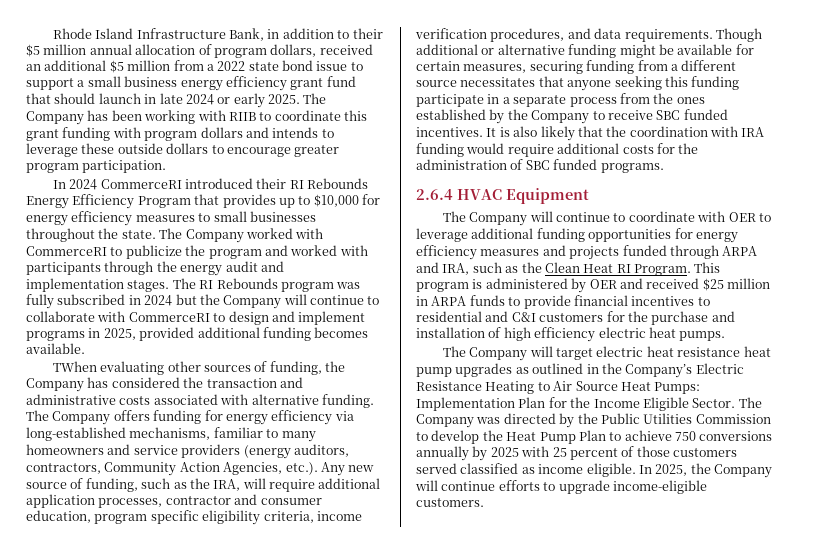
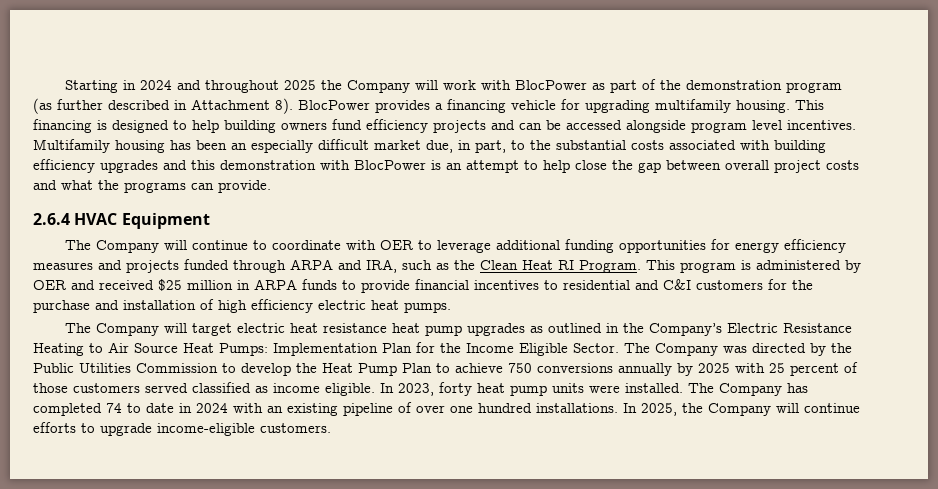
- Rhode Island Infrastructure Bank, in addition to their $5 million annual allocation of program dollars, received an additional $5 million from a 2022 state bond issue to support a small business energy efficiency grant fund that should launch in late 2024 or early 2025. The Company has been working with RIIB to coordinate this grant funding with program dollars and intends to leverage these outside dollars to encourage greater program participation.
- In 2024 CommerceRI introduced their RI Rebounds Energy Efficiency Program that provides up to $10,000 for energy efficiency measures to small businesses throughout the state. The Company worked with CommerceRI to publicize the program and worked with participants through the energy audit and implementation stages. The RI Rebounds program was fully subscribed in 2024 but the Company will continue to collaborate with CommerceRI to design and implement programs in 2025, provided additional funding becomes available.
- TWhen evaluating other sources of funding, the Company has considered the transaction and administrative costs associated with alternative funding. The Company offers funding for energy efficiency via long-established mechanisms, familiar to many homeowners and service providers (energy auditors, contractors, Community Action Agencies, etc.). Any new source of funding, such as the IRA, will require additional application processes, contractor and consumer education, program specific eligibility criteria, income verification procedures, and data requirements. Though additional or alternative funding might be available for certain measures, securing funding from a different source necessitates that anyone seeking this funding participate in a separate process from the ones established by the Company to receive SBC funded incentives. It is also likely that the coordination with IRA funding would require additional costs for the administration of SBC funded programs.
+ Starting in 2024 and throughout 2025 the Company will work with BlocPower as part of the demonstration program (as further described in Attachment 8). BlocPower provides a financing vehicle for upgrading multifamily housing. This financing is designed to help building owners fund efficiency projects and can be accessed alongside program level incentives. Multifamily housing has been an especially difficult market due, in part, to the substantial costs associated with building efficiency upgrades and this demonstration with BlocPower is an attempt to help close the gap between overall project costs and what the programs can provide.
- In 2025, the Company will continue efforts to upgrade income-eligible customers.
+ In 2023, forty heat pump units were installed. The Company has completed 74 to date in 2024 with an existing pipeline of over one hundred installations. In 2025, the Company will continue efforts to upgrade income-eligible customers.

